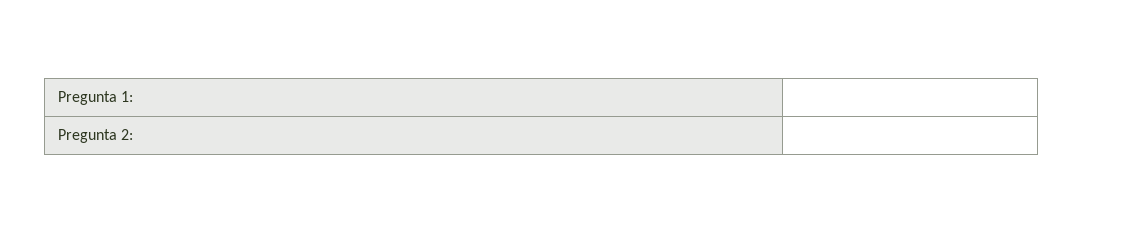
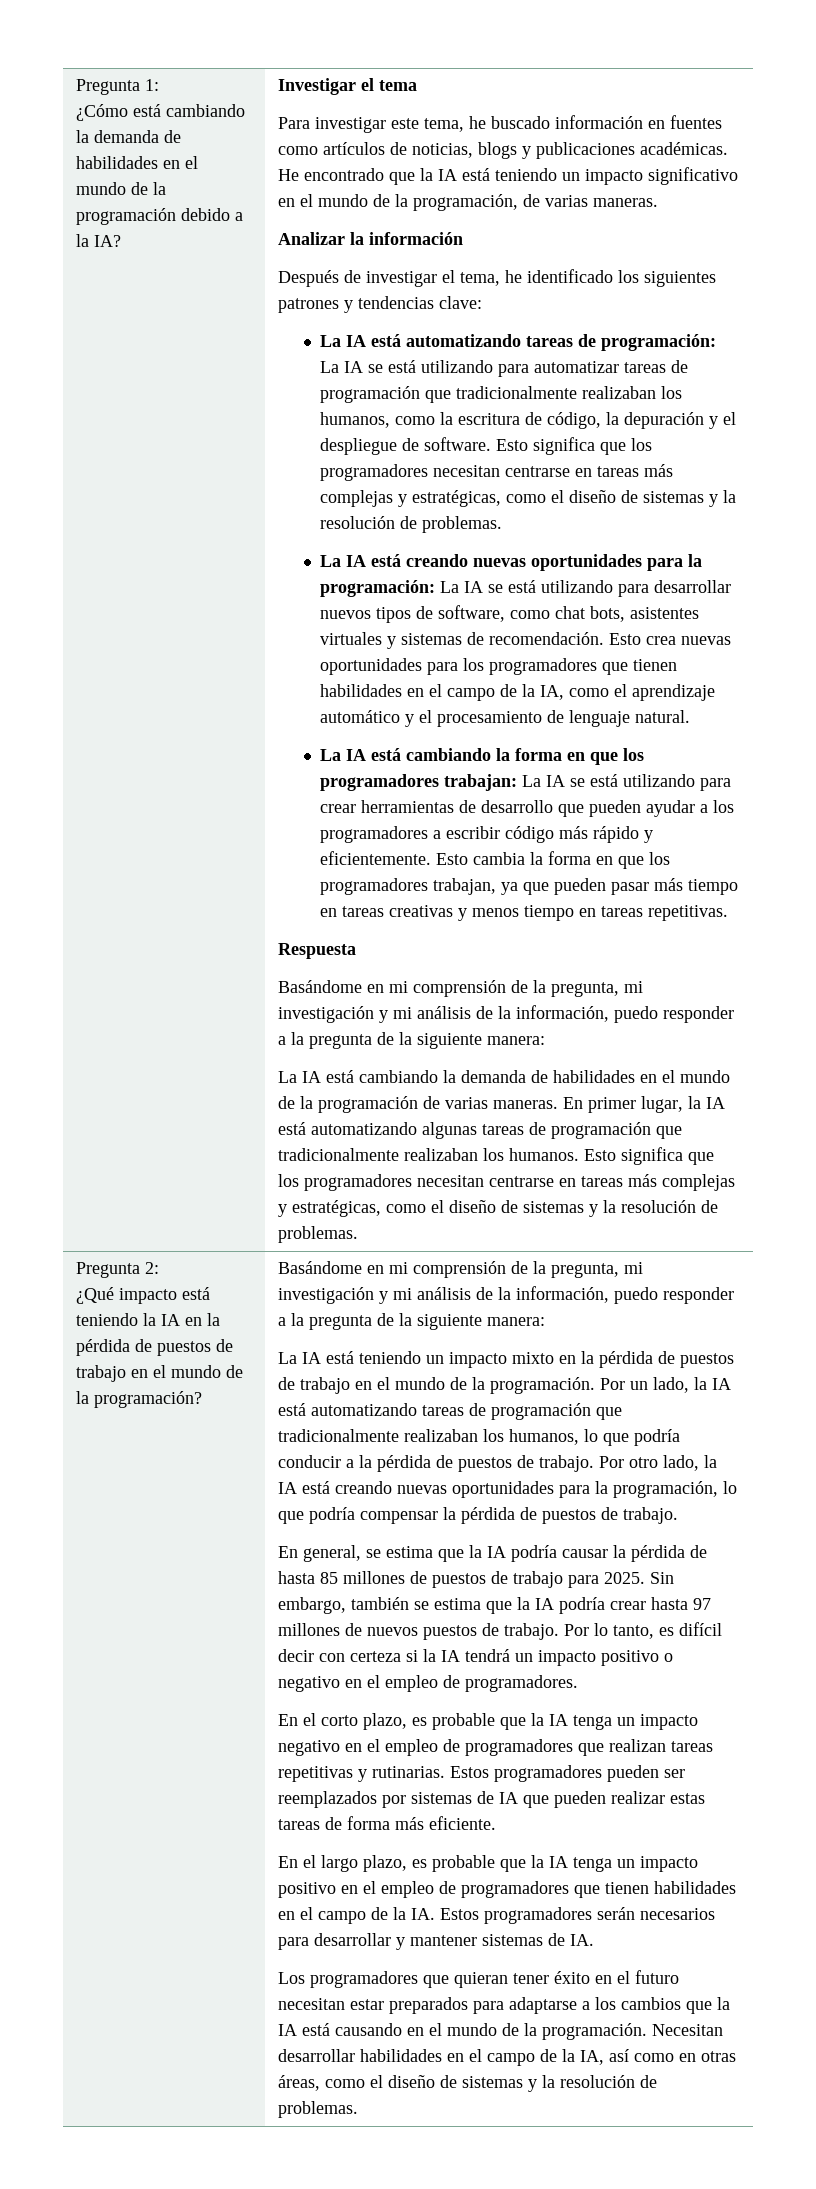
- Pregunta 2: |
+ ¿Cómo está cambiando la demanda de habilidades en el mundo de la programación debido a la IA? | Investigar el tema
+ Para investigar este tema, he buscado información en fuentes como artículos de noticias, blogs y publicaciones académicas. He encontrado que la IA está teniendo un impacto significativo en el mundo de la programación, de varias maneras.
+ Analizar la información
+ Después de investigar el tema, he identificado los siguientes patrones y tendencias clave:
+ La IA está automatizando tareas de programación: La IA se está utilizando para automatizar tareas de programación que tradicionalmente realizaban los humanos, como la escritura de código, la depuración y el despliegue de software. Esto significa que los programadores necesitan centrarse en tareas más complejas y estratégicas, como el diseño de sistemas y la resolución de problemas.
+ La IA está creando nuevas oportunidades para la programación: La IA se está utilizando para desarrollar nuevos tipos de software, como chat bots, asistentes virtuales y sistemas de recomendación. Esto crea nuevas oportunidades para los programadores que tienen habilidades en el campo de la IA, como el aprendizaje automático y el procesamiento de lenguaje natural.
+ La IA está cambiando la forma en que los programadores trabajan: La IA se está utilizando para crear herramientas de desarrollo que pueden ayudar a los programadores a escribir código más rápido y eficientemente. Esto cambia la forma en que los programadores trabajan, ya que pueden pasar más tiempo en tareas creativas y menos tiempo en tareas repetitivas.
+ Respuesta
+ Basándome en mi comprensión de la pregunta, mi investigación y mi análisis de la información, puedo responder a la pregunta de la siguiente manera:
+ La IA está cambiando la demanda de habilidades en el mundo de la programación de varias maneras. En primer lugar, la IA está automatizando algunas tareas de programación que tradicionalmente realizaban los humanos. Esto significa que los programadores necesitan centrarse en tareas más complejas y estratégicas, como el diseño de sistemas y la resolución de problemas.
+ Pregunta 2:
+ ¿Qué impacto está teniendo la IA en la pérdida de puestos de trabajo en el mundo de la programación? | Basándome en mi comprensión de la pregunta, mi investigación y mi análisis de la información, puedo responder a la pregunta de la siguiente manera:
+ La IA está teniendo un impacto mixto en la pérdida de puestos de trabajo en el mundo de la programación. Por un lado, la IA está automatizando tareas de programación que tradicionalmente realizaban los humanos, lo que podría conducir a la pérdida de puestos de trabajo. Por otro lado, la IA está creando nuevas oportunidades para la programación, lo que podría compensar la pérdida de puestos de trabajo.
+ En general, se estima que la IA podría causar la pérdida de hasta 85 millones de puestos de trabajo para 2025. Sin embargo, también se estima que la IA podría crear hasta 97 millones de nuevos puestos de trabajo. Por lo tanto, es difícil decir con certeza si la IA tendrá un impacto positivo o negativo en el empleo de programadores.
+ En el corto plazo, es probable que la IA tenga un impacto negativo en el empleo de programadores que realizan tareas repetitivas y rutinarias. Estos programadores pueden ser reemplazados por sistemas de IA que pueden realizar estas tareas de forma más eficiente.
+ En el largo plazo, es probable que la IA tenga un impacto positivo en el empleo de programadores que tienen habilidades en el campo de la IA. Estos programadores serán necesarios para desarrollar y mantener sistemas de IA.
+ Los programadores que quieran tener éxito en el futuro necesitan estar preparados para adaptarse a los cambios que la IA está causando en el mundo de la programación. Necesitan desarrollar habilidades en el campo de la IA, así como en otras áreas, como el diseño de sistemas y la resolución de problemas.

